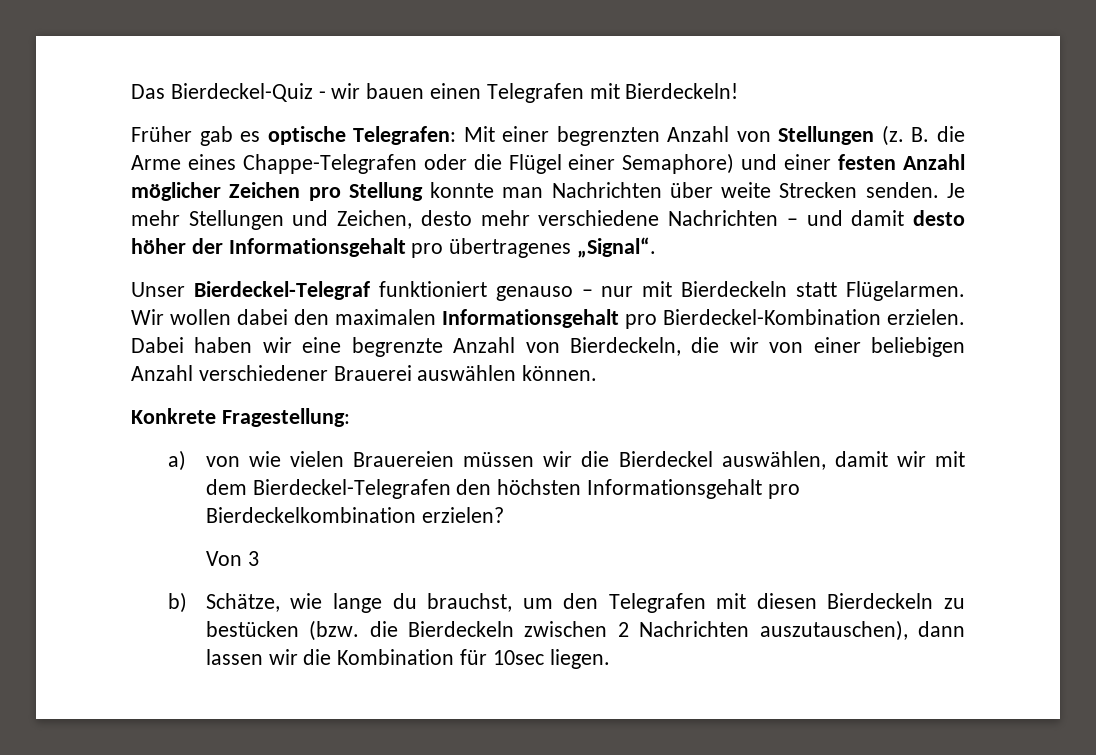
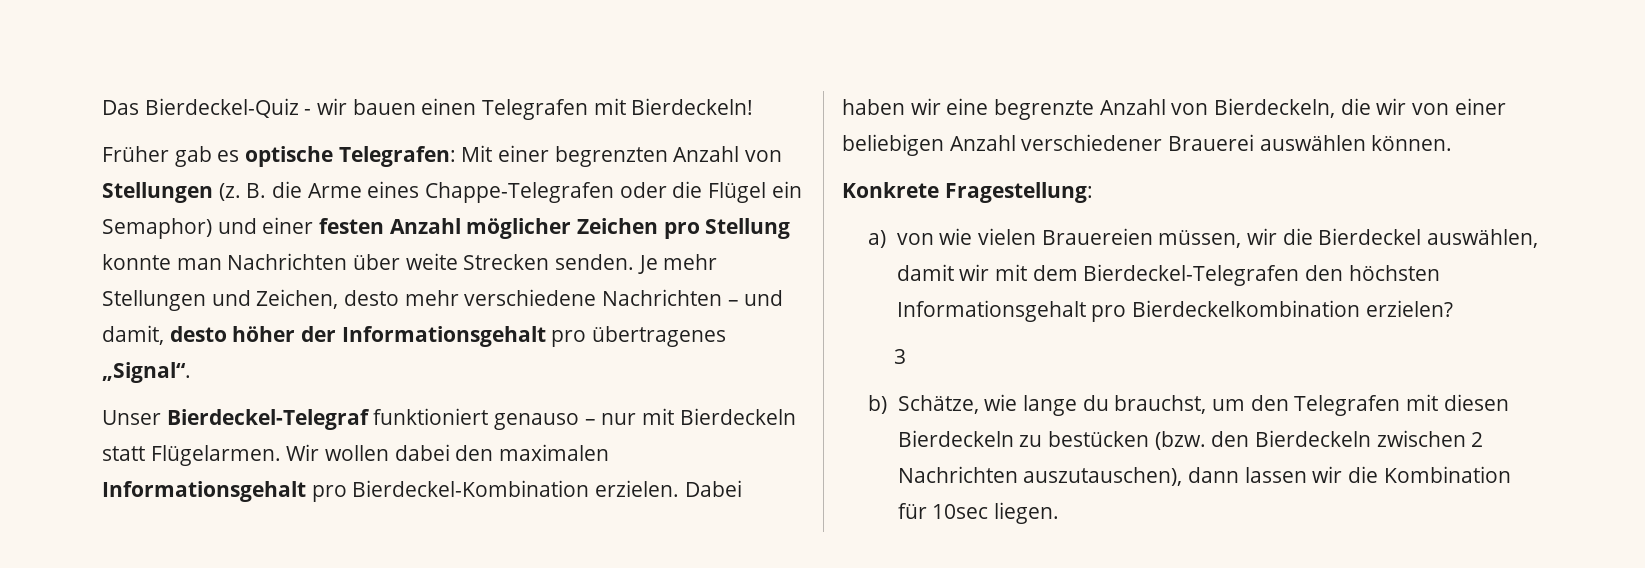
- B. die Arme eines Chappe-Telegrafen oder die Flügel einer Semaphore) und einer festen Anzahl möglicher Zeichen pro Stellung konnte man Nachrichten über weite Strecken senden.
+ B. die Arme eines Chappe-Telegrafen oder die Flügel ein Semaphor) und einer festen Anzahl möglicher Zeichen pro Stellung konnte man Nachrichten über weite Strecken senden.
- Je mehr Stellungen und Zeichen, desto mehr verschiedene Nachrichten – und damit desto höher der Informationsgehalt pro übertragenes „Signal“.
+ Je mehr Stellungen und Zeichen, desto mehr verschiedene Nachrichten – und damit, desto höher der Informationsgehalt pro übertragenes „Signal“.
- a) von wie vielen Brauereien müssen wir die Bierdeckel auswählen, damit wir mit dem Bierdeckel-Telegrafen den höchsten Informationsgehalt pro Bierdeckelkombination erzielen?
+ a) von wie vielen Brauereien müssen, wir die Bierdeckel auswählen, damit wir mit dem Bierdeckel-Telegrafen den höchsten Informationsgehalt pro Bierdeckelkombination erzielen?
- Von 3
+ 3
- b) Schätze, wie lange du brauchst, um den Telegrafen mit diesen Bierdeckeln zu bestücken (bzw. die Bierdeckeln zwischen 2 Nachrichten auszutauschen), dann lassen wir die Kombination für 10sec liegen.
+ b) Schätze, wie lange du brauchst, um den Telegrafen mit diesen Bierdeckeln zu bestücken (bzw. den Bierdeckeln zwischen 2 Nachrichten auszutauschen), dann lassen wir die Kombination für 10sec liegen.

